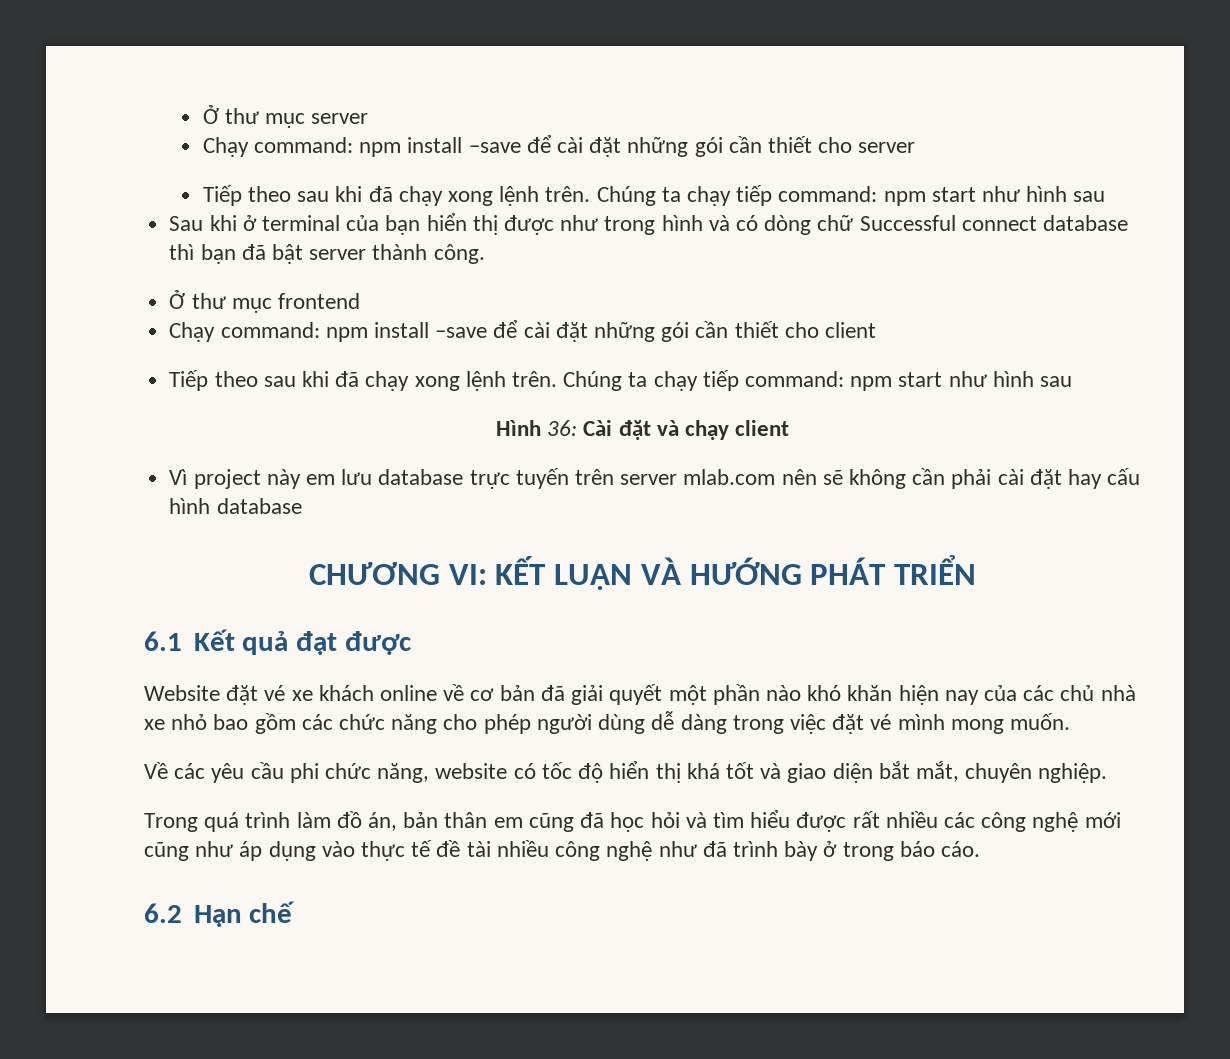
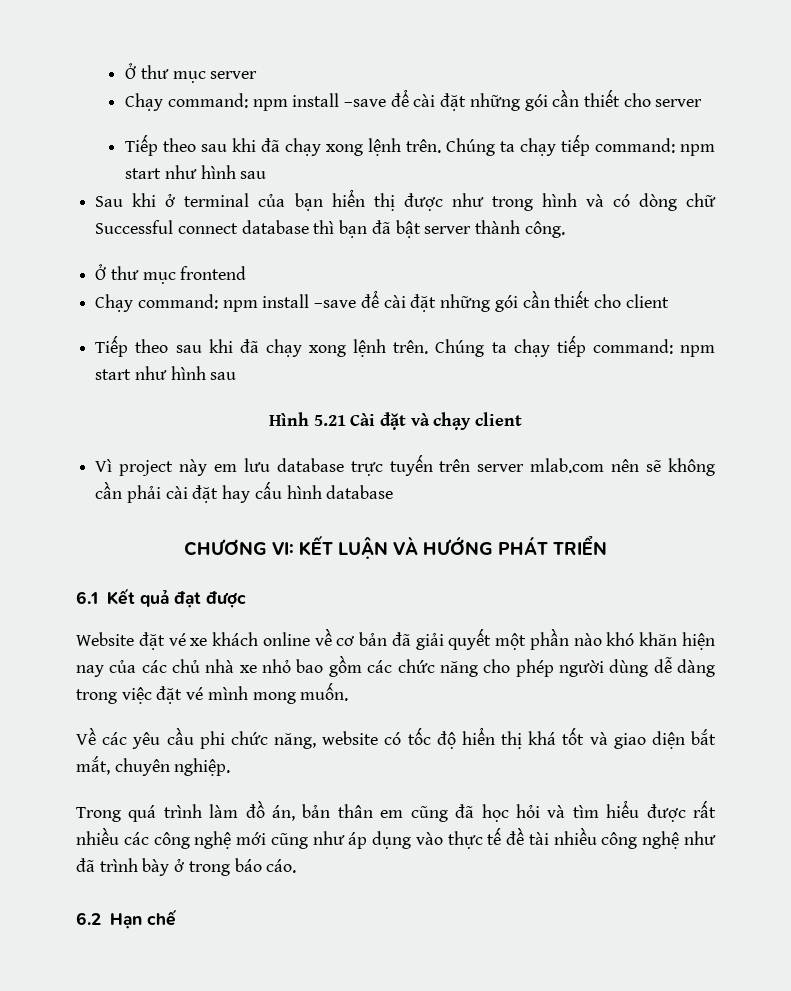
- Hình 36: Cài đặt và chạy client
+ Hình 5.21 Cài đặt và chạy client

